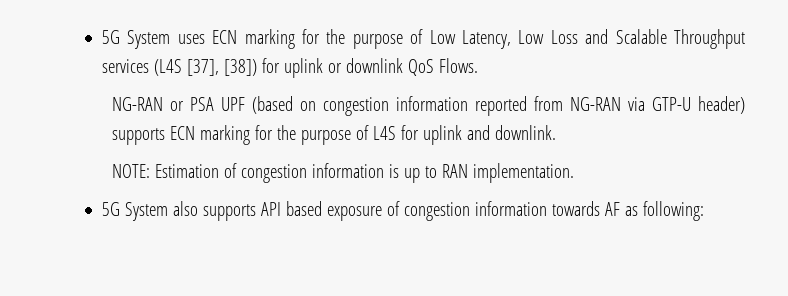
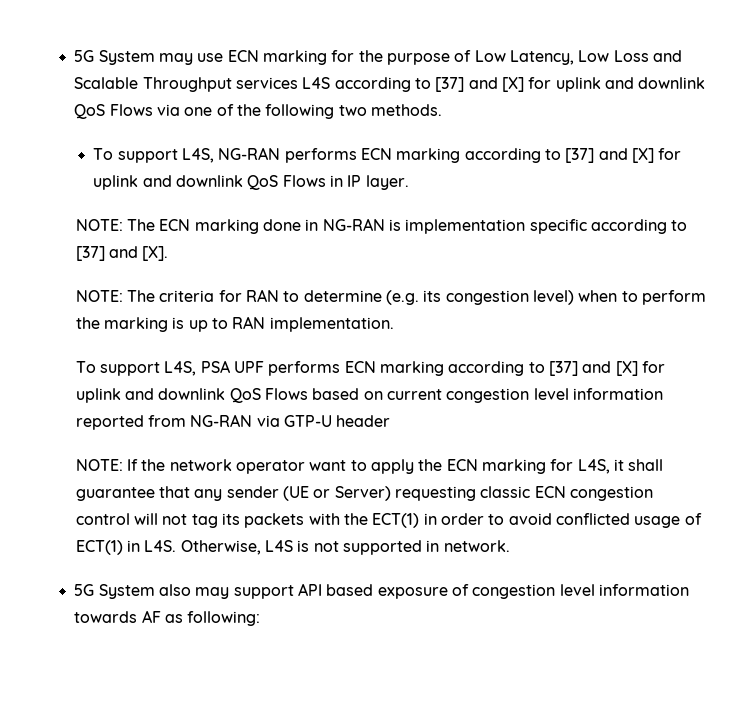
- 5G System uses ECN marking for the purpose of Low Latency, Low Loss and Scalable Throughput services (L4S [37], [38]) for uplink or downlink QoS Flows.
- NG-RAN or PSA UPF (based on congestion information reported from NG-RAN via GTP-U header) supports ECN marking for the purpose of L4S for uplink and downlink.
- NOTE: Estimation of congestion information is up to RAN implementation.
+ 5G System may use ECN marking for the purpose of Low Latency, Low Loss and Scalable Throughput services L4S according to [37] and [X] for uplink and downlink QoS Flows via one of the following two methods.
+ To support L4S, NG-RAN performs ECN marking according to [37] and [X] for uplink and downlink QoS Flows in IP layer.
+ NOTE: The ECN marking done in NG-RAN is implementation specific according to [37] and [X].
+ NOTE: The criteria for RAN to determine (e.g. its congestion level) when to perform the marking is up to RAN implementation.
+ To support L4S, PSA UPF performs ECN marking according to [37] and [X] for uplink and downlink QoS Flows based on current congestion level information reported from NG-RAN via GTP-U header
+ NOTE: If the network operator want to apply the ECN marking for L4S, it shall guarantee that any sender (UE or Server) requesting classic ECN congestion control will not tag its packets with the ECT(1) in order to avoid conflicted usage of ECT(1) in L4S. Otherwise, L4S is not supported in network.
- 5G System also supports API based exposure of congestion information towards AF as following:
+ 5G System also may support API based exposure of congestion level information towards AF as following:

